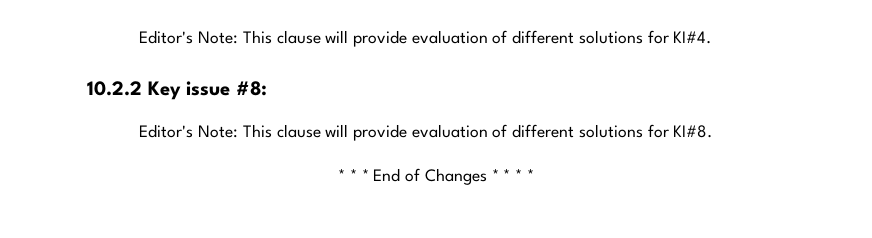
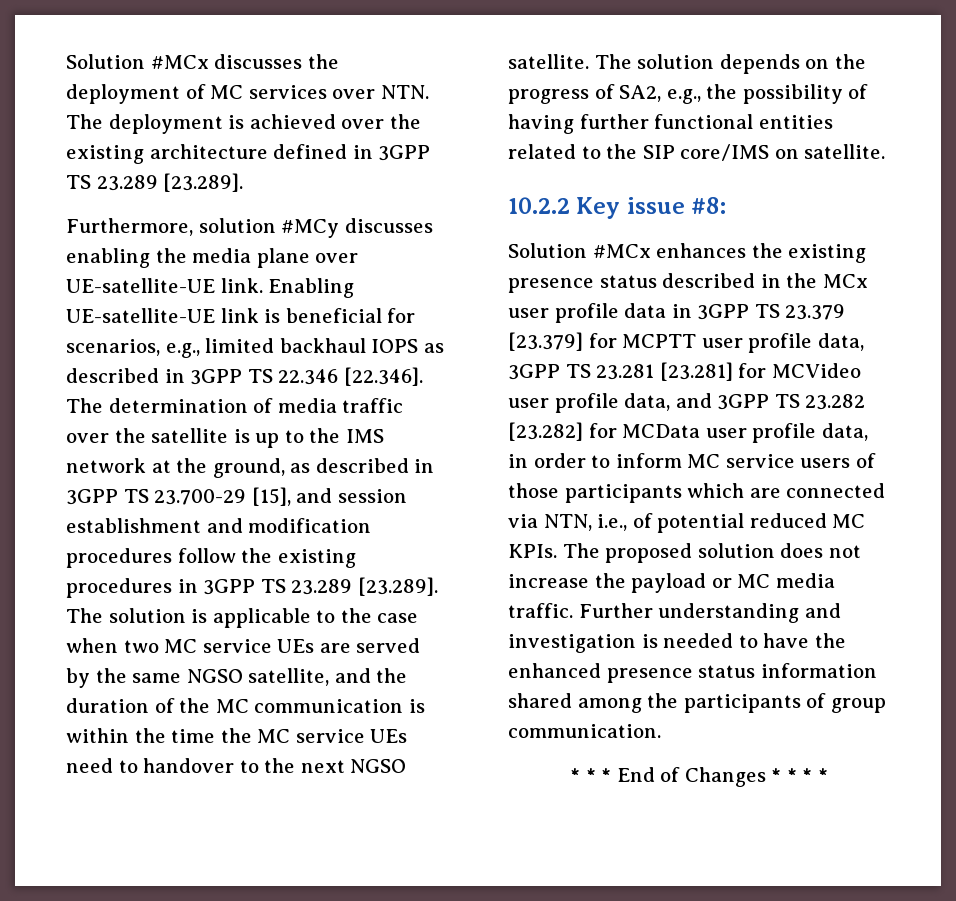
- Editor's Note: This clause will provide evaluation of different solutions for KI#4.
+ Solution #MCx discusses the deployment of MC services over NTN. The deployment is achieved over the existing architecture defined in 3GPP TS 23.289 [23.289].
+ Furthermore, solution #MCy discusses enabling the media plane over UE-satellite-UE link. Enabling UE-satellite-UE link is beneficial for scenarios, e.g., limited backhaul IOPS as described in 3GPP TS 22.346 [22.346]. The determination of media traffic over the satellite is up to the IMS network at the ground, as described in 3GPP TS 23.700-29 [15], and session establishment and modification procedures follow the existing procedures in 3GPP TS 23.289 [23.289]. The solution is applicable to the case when two MC service UEs are served by the same NGSO satellite, and the duration of the MC communication is within the time the MC service UEs need to handover to the next NGSO satellite. The solution depends on the progress of SA2, e.g., the possibility of having further functional entities related to the SIP core/IMS on satellite.
  10.2.2 Key issue #8:
- Editor's Note: This clause will provide evaluation of different solutions for KI#8.
+ Solution #MCx enhances the existing presence status described in the MCx user profile data in 3GPP TS 23.379 [23.379] for MCPTT user profile data, 3GPP TS 23.281 [23.281] for MCVideo user profile data, and 3GPP TS 23.282 [23.282] for MCData user profile data, in order to inform MC service users of those participants which are connected via NTN, i.e., of potential reduced MC KPIs. The proposed solution does not increase the payload or MC media traffic. Further understanding and investigation is needed to have the enhanced presence status information shared among the participants of group communication.

